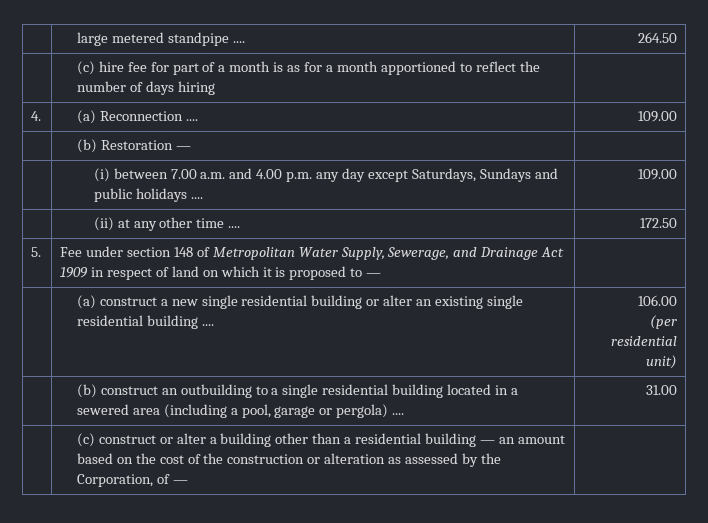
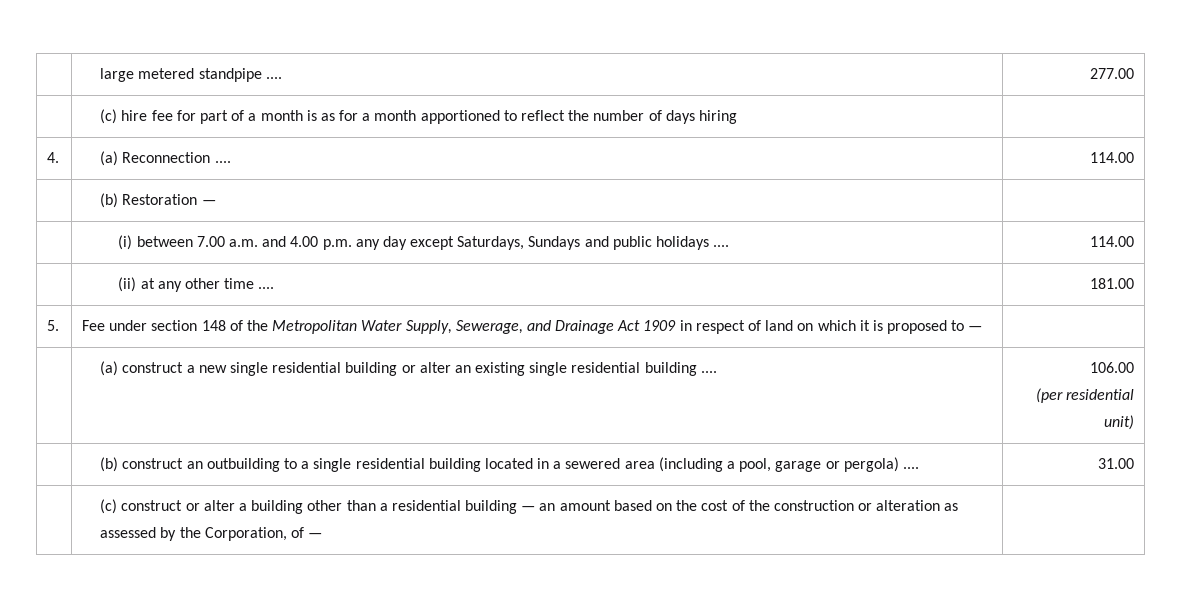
- | large metered standpipe .... | 264.50
+ | large metered standpipe .... | 277.00
- 4. | (a) Reconnection .... | 109.00
+ 4. | (a) Reconnection .... | 114.00
- | (i) between 7.00 a.m. and 4.00 p.m. any day except Saturdays, Sundays and public holidays .... | 109.00
+ | (i) between 7.00 a.m. and 4.00 p.m. any day except Saturdays, Sundays and public holidays .... | 114.00
- | (ii) at any other time .... | 172.50
+ | (ii) at any other time .... | 181.00
- 5. | Fee under section 148 of Metropolitan Water Supply, Sewerage, and Drainage Act 1909 in respect of land on which it is proposed to — |
+ 5. | Fee under section 148 of the Metropolitan Water Supply, Sewerage, and Drainage Act 1909 in respect of land on which it is proposed to — |

